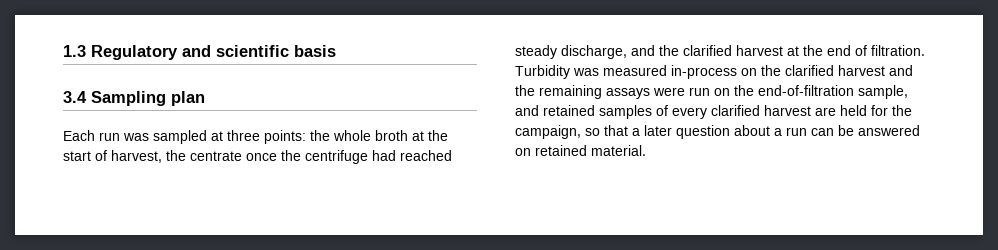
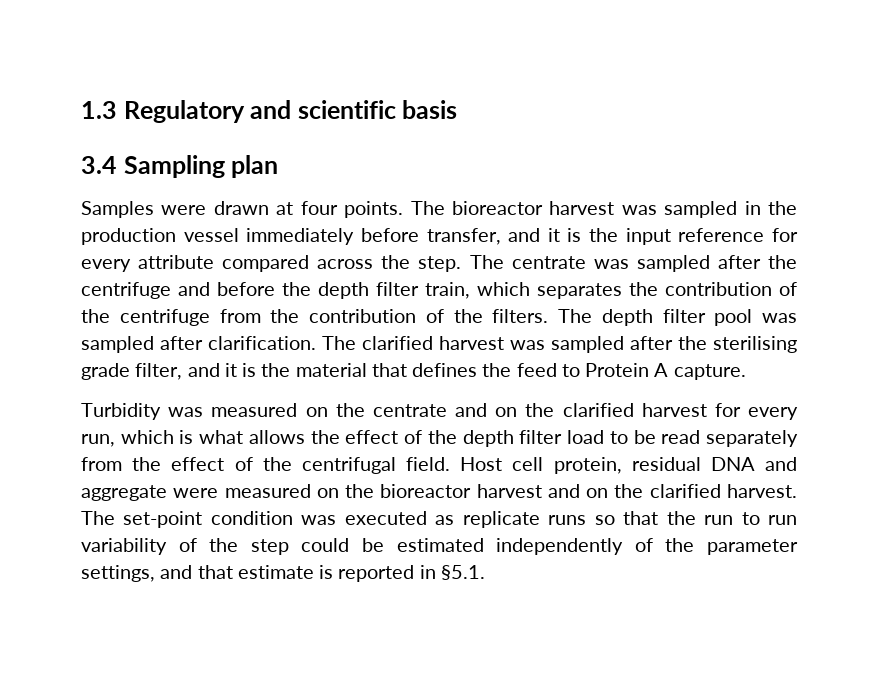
- Each run was sampled at three points: the whole broth at the start of harvest, the centrate once the centrifuge had reached steady discharge, and the clarified harvest at the end of filtration. Turbidity was measured in-process on the clarified harvest and the remaining assays were run on the end-of-filtration sample, and retained samples of every clarified harvest are held for the campaign, so that a later question about a run can be answered on retained material.
+ Samples were drawn at four points. The bioreactor harvest was sampled in the production vessel immediately before transfer, and it is the input reference for every attribute compared across the step. The centrate was sampled after the centrifuge and before the depth filter train, which separates the contribution of the centrifuge from the contribution of the filters. The depth filter pool was sampled after clarification. The clarified harvest was sampled after the sterilising grade filter, and it is the material that defines the feed to Protein A capture.
+ Turbidity was measured on the centrate and on the clarified harvest for every run, which is what allows the effect of the depth filter load to be read separately from the effect of the centrifugal field. Host cell protein, residual DNA and aggregate were measured on the bioreactor harvest and on the clarified harvest. The set-point condition was executed as replicate runs so that the run to run variability of the step could be estimated independently of the parameter settings, and that estimate is reported in §5.1.

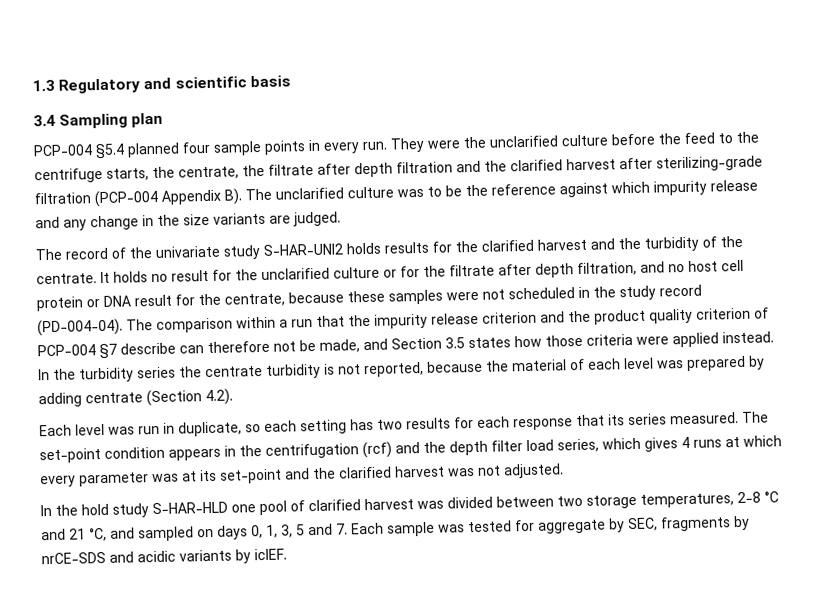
- Samples were drawn at four points. The bioreactor harvest was sampled in the production vessel immediately before transfer, and it is the input reference for every attribute compared across the step. The centrate was sampled after the centrifuge and before the depth filter train, which separates the contribution of the centrifuge from the contribution of the filters. The depth filter pool was sampled after clarification. The clarified harvest was sampled after the sterilising grade filter, and it is the material that defines the feed to Protein A capture.
- Turbidity was measured on the centrate and on the clarified harvest for every run, which is what allows the effect of the depth filter load to be read separately from the effect of the centrifugal field. Host cell protein, residual DNA and aggregate were measured on the bioreactor harvest and on the clarified harvest. The set-point condition was executed as replicate runs so that the run to run variability of the step could be estimated independently of the parameter settings, and that estimate is reported in §5.1.
+ PCP-004 §5.4 planned four sample points in every run. They were the unclarified culture before the feed to the centrifuge starts, the centrate, the filtrate after depth filtration and the clarified harvest after sterilizing-grade filtration (PCP-004 Appendix B). The unclarified culture was to be the reference against which impurity release and any change in the size variants are judged.
+ The record of the univariate study S-HAR-UNI2 holds results for the clarified harvest and the turbidity of the centrate. It holds no result for the unclarified culture or for the filtrate after depth filtration, and no host cell protein or DNA result for the centrate, because these samples were not scheduled in the study record (PD-004-04). The comparison within a run that the impurity release criterion and the product quality criterion of PCP-004 §7 describe can therefore not be made, and Section 3.5 states how those criteria were applied instead. In the turbidity series the centrate turbidity is not reported, because the material of each level was prepared by adding centrate (Section 4.2).
+ Each level was run in duplicate, so each setting has two results for each response that its series measured. The set-point condition appears in the centrifugation (rcf) and the depth filter load series, which gives 4 runs at which every parameter was at its set-point and the clarified harvest was not adjusted.
+ In the hold study S-HAR-HLD one pool of clarified harvest was divided between two storage temperatures, 2-8 °C and 21 °C, and sampled on days 0, 1, 3, 5 and 7. Each sample was tested for aggregate by SEC, fragments by nrCE-SDS and acidic variants by icIEF.

